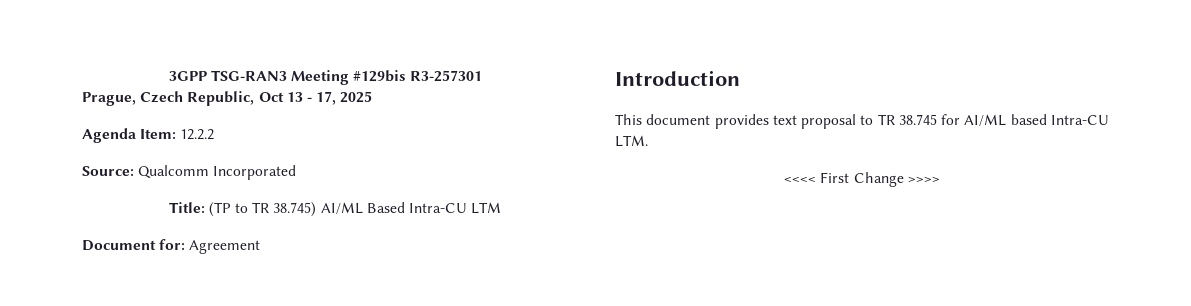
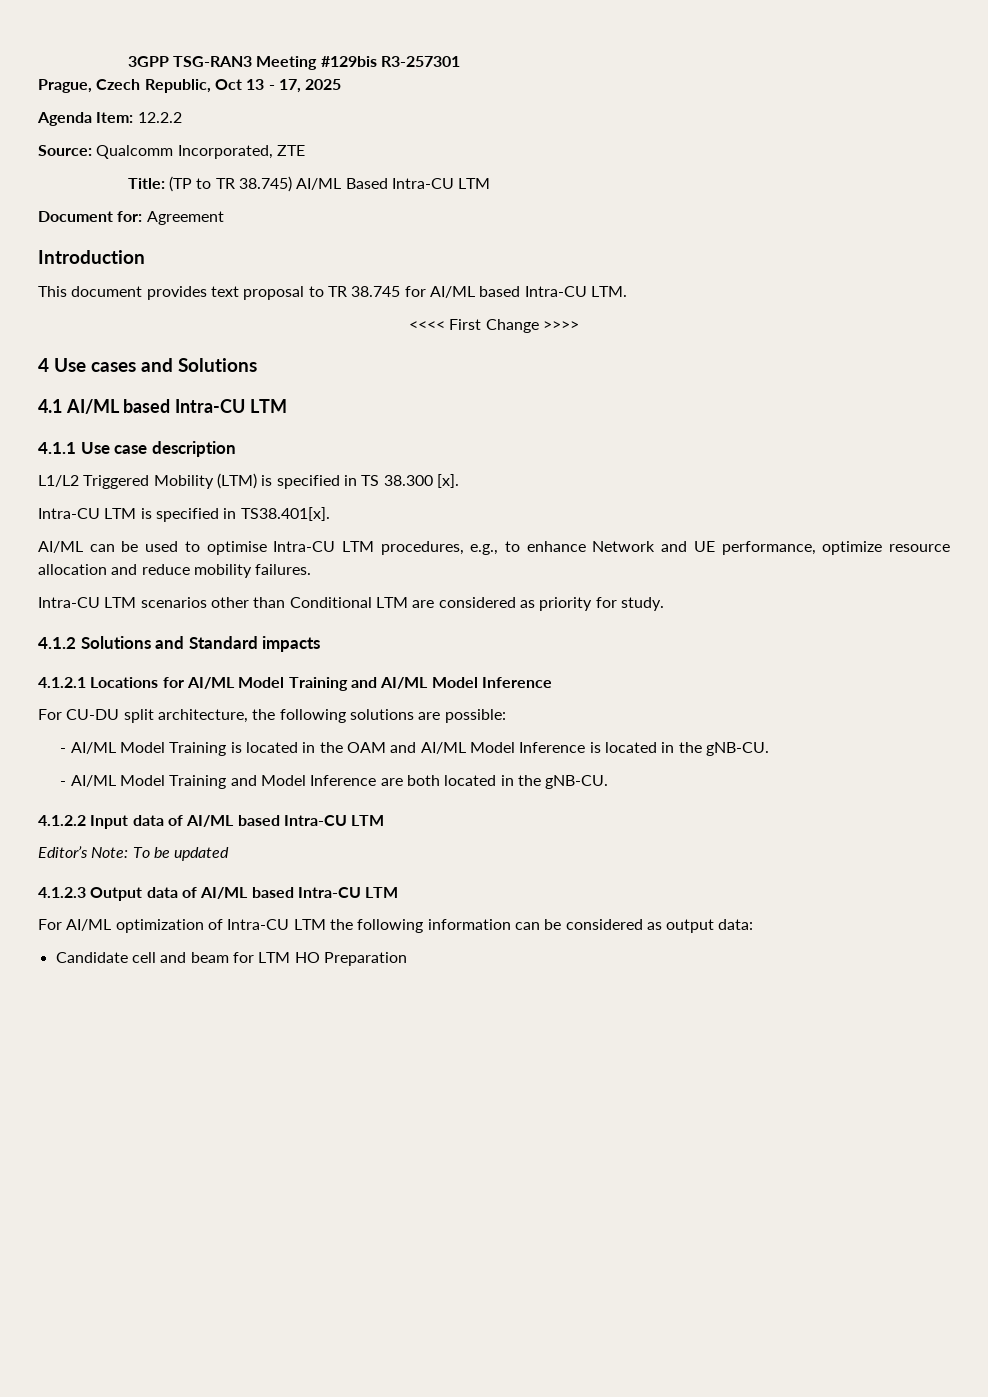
- Source: Qualcomm Incorporated
+ Source: Qualcomm Incorporated, ZTE
+ 4 Use cases and Solutions
+ 4.1 AI/ML based Intra-CU LTM
+ 4.1.1 Use case description
+ L1/L2 Triggered Mobility (LTM) is specified in TS 38.300 [x].
+ Intra-CU LTM is specified in TS38.401[x].
+ AI/ML can be used to optimise Intra-CU LTM procedures, e.g., to enhance Network and UE performance, optimize resource allocation and reduce mobility failures.
+ Intra-CU LTM scenarios other than Conditional LTM are considered as priority for study.
+ 4.1.2 Solutions and Standard impacts
+ 4.1.2.1 Locations for AI/ML Model Training and AI/ML Model Inference
+ For CU-DU split architecture, the following solutions are possible:
+ - AI/ML Model Training is located in the OAM and AI/ML Model Inference is located in the gNB-CU.
+ - AI/ML Model Training and Model Inference are both located in the gNB-CU.
+ 4.1.2.2 Input data of AI/ML based Intra-CU LTM
+ Editor’s Note: To be updated
+ 4.1.2.3 Output data of AI/ML based Intra-CU LTM
+ For AI/ML optimization of Intra-CU LTM the following information can be considered as output data:
+ Candidate cell and beam for LTM HO Preparation

